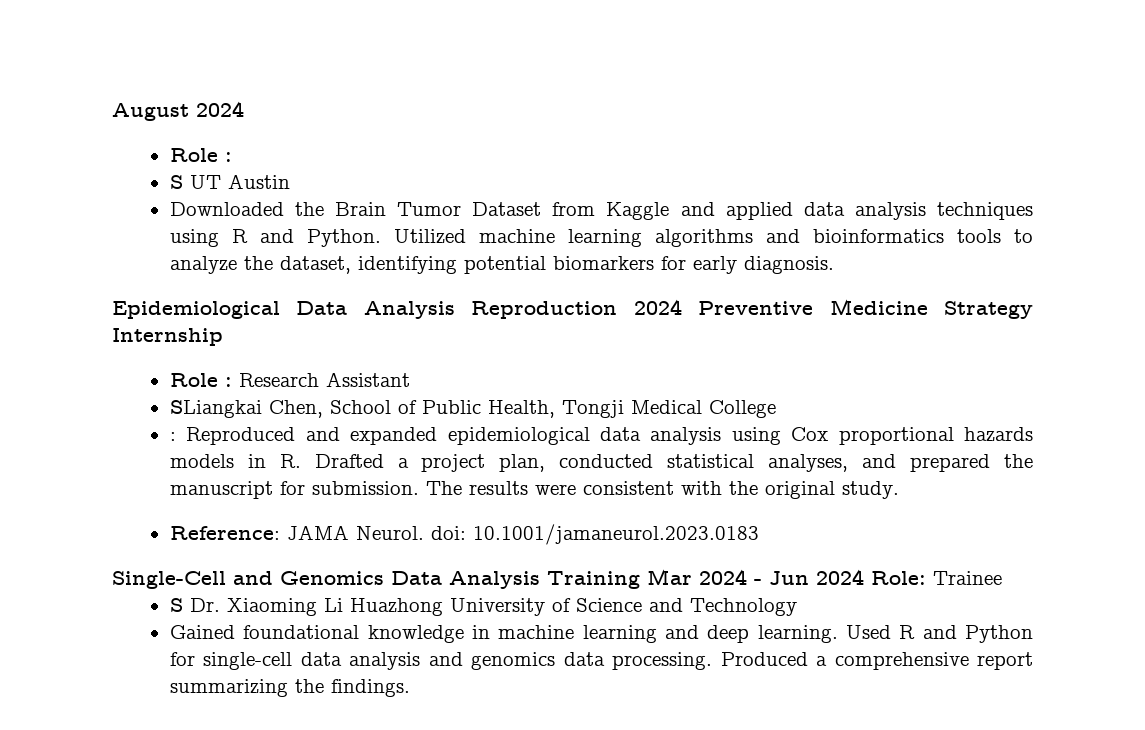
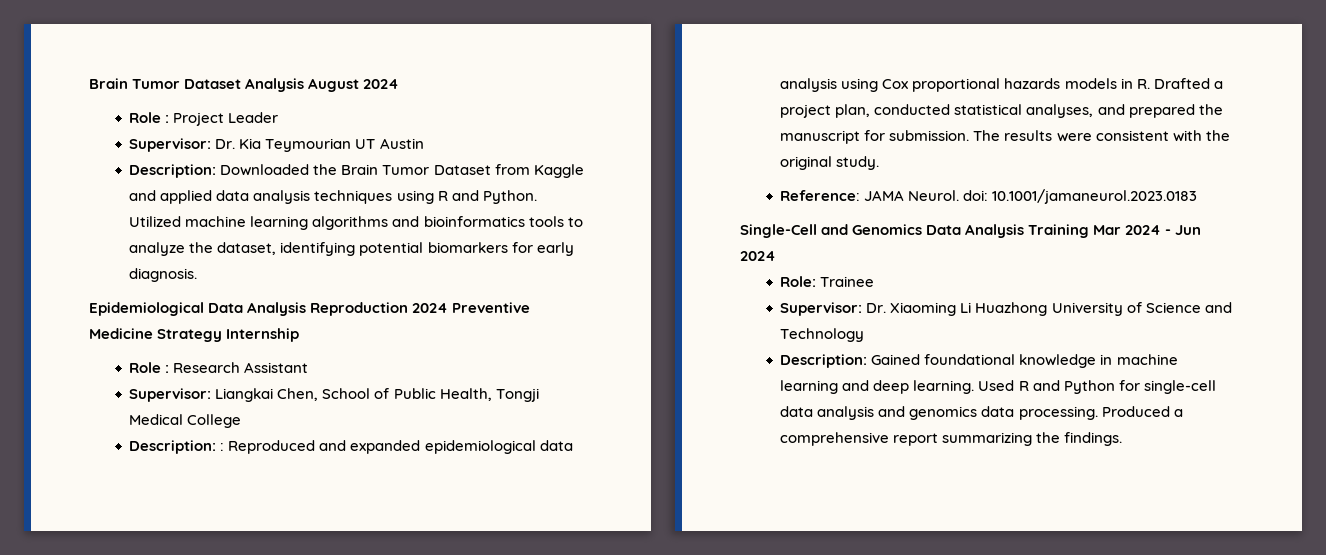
- August 2024
- Role :
- S UT Austin
+ Brain Tumor Dataset Analysis August 2024
+ Role : Project Leader
+ Supervisor: Dr. Kia Teymourian UT Austin
- Downloaded the Brain Tumor Dataset from Kaggle and applied data analysis techniques using R and Python.
+ Description: Downloaded the Brain Tumor Dataset from Kaggle and applied data analysis techniques using R and Python.
- SLiangkai Chen, School of Public Health, Tongji Medical College
+ Supervisor: Liangkai Chen, School of Public Health, Tongji Medical College
- : Reproduced and expanded epidemiological data analysis using Cox proportional hazards models in R. Drafted a project plan, conducted statistical analyses, and prepared the manuscript for submission.
+ Description: : Reproduced and expanded epidemiological data analysis using Cox proportional hazards models in R. Drafted a project plan, conducted statistical analyses, and prepared the manuscript for submission.
- Single-Cell and Genomics Data Analysis Training Mar 2024 - Jun 2024 Role: Trainee
+ Single-Cell and Genomics Data Analysis Training Mar 2024 - Jun 2024
+ Role: Trainee
- S Dr. Xiaoming Li Huazhong University of Science and Technology
+ Supervisor: Dr. Xiaoming Li Huazhong University of Science and Technology
- Gained foundational knowledge in machine learning and deep learning.
+ Description: Gained foundational knowledge in machine learning and deep learning.

